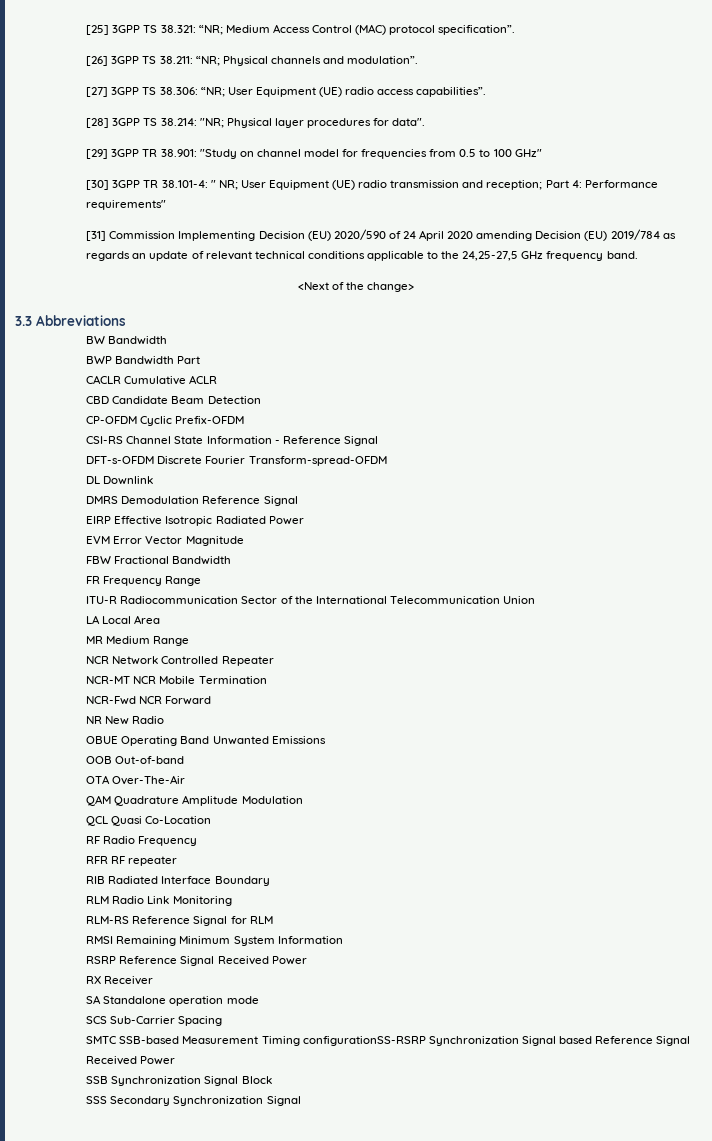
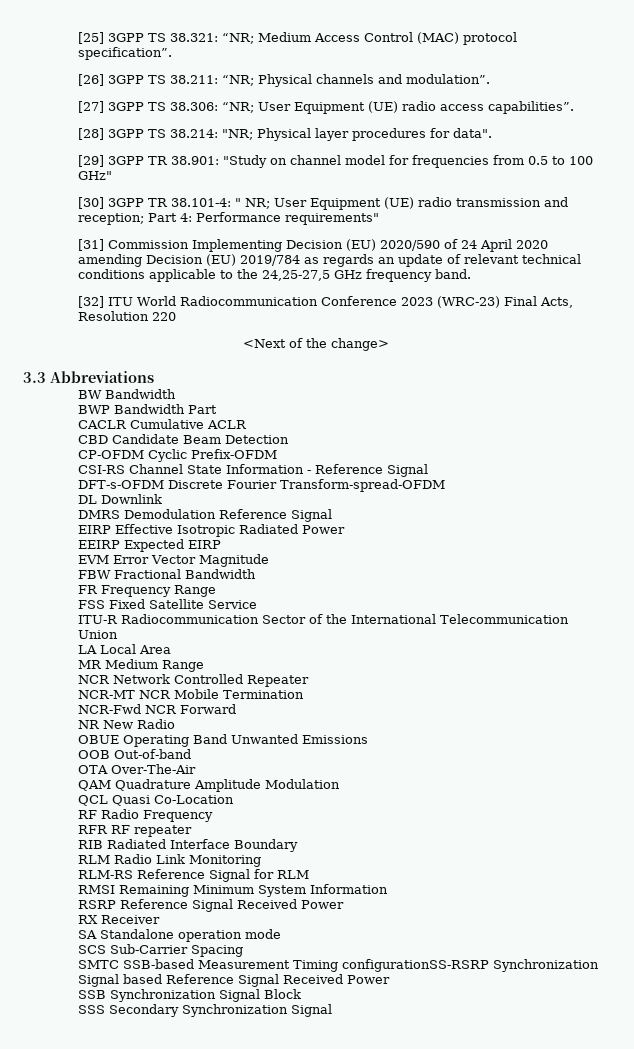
+ [32] ITU World Radiocommunication Conference 2023 (WRC-23) Final Acts, Resolution 220
+ EEIRP Expected EIRP
+ FSS Fixed Satellite Service

